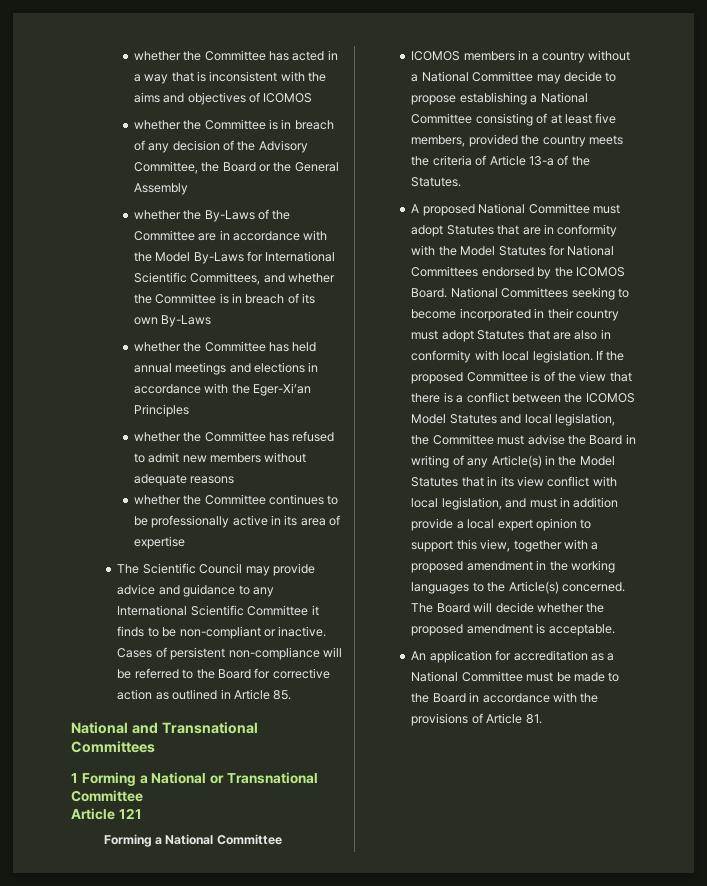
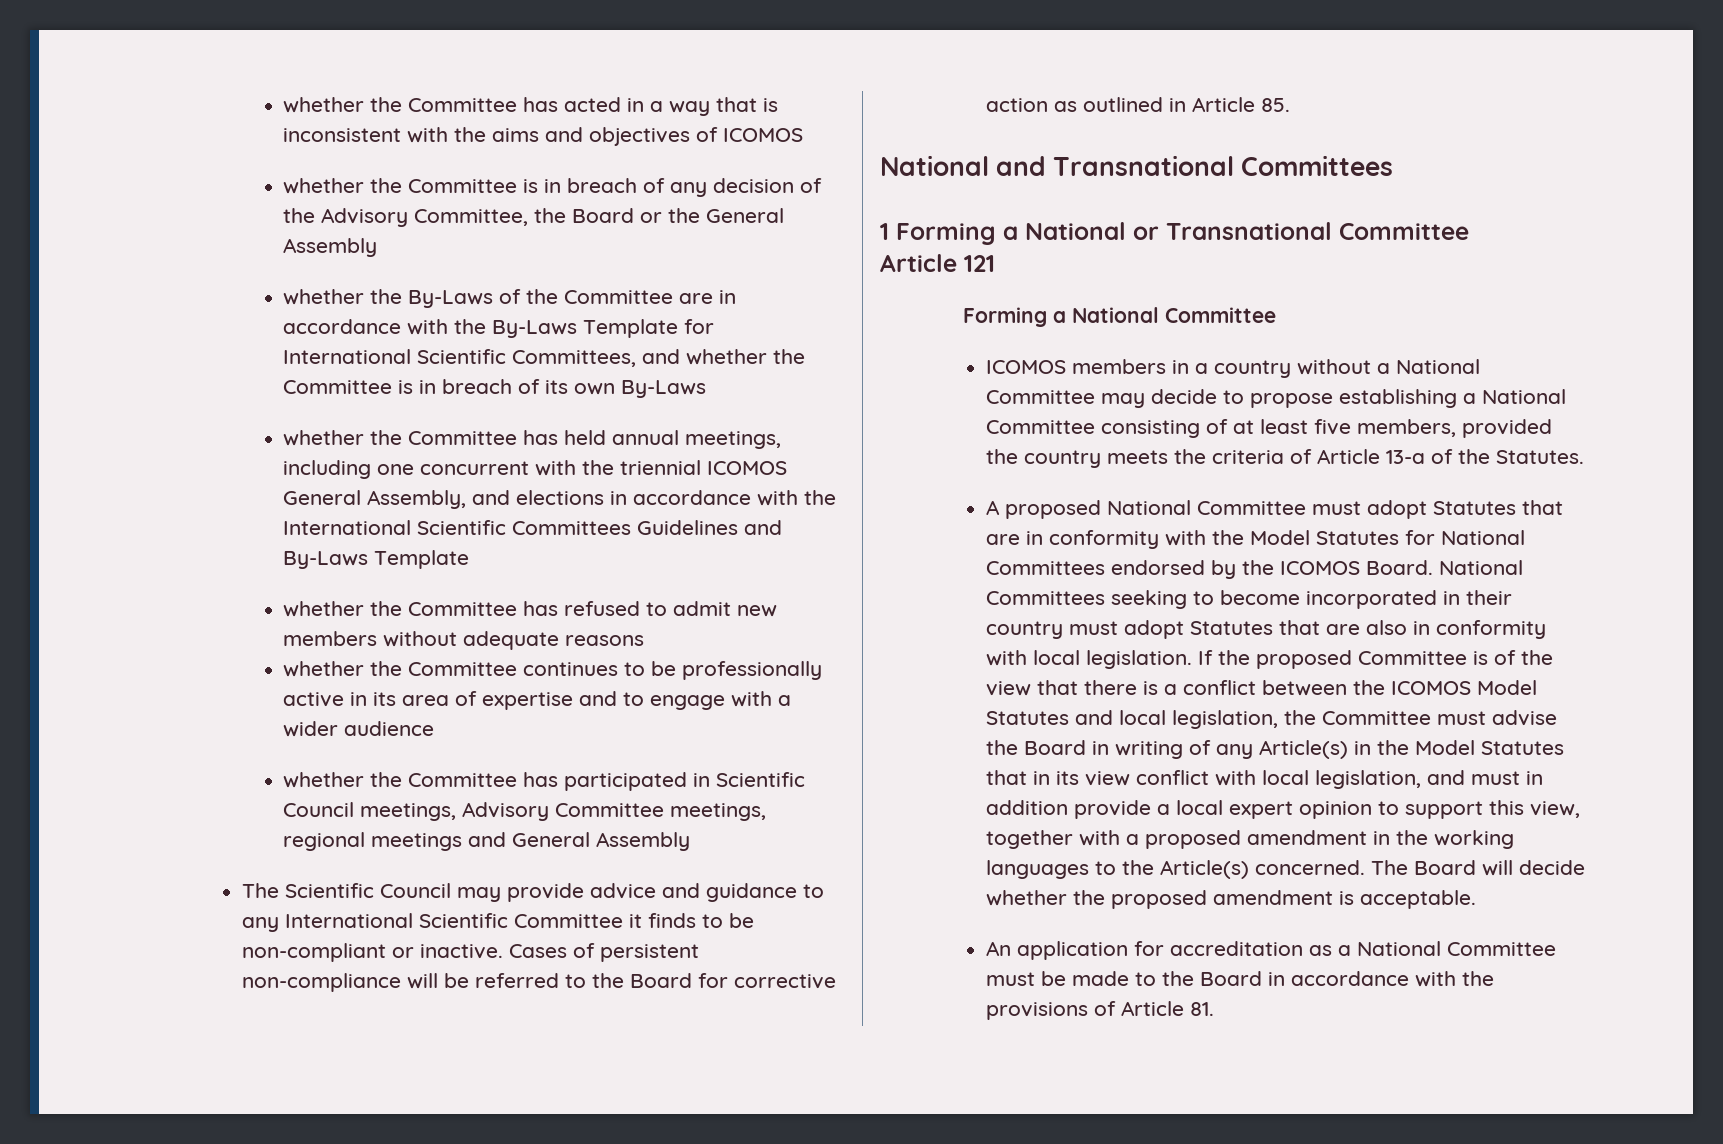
- whether the By-Laws of the Committee are in accordance with the Model By-Laws for International Scientific Committees, and whether the Committee is in breach of its own By-Laws
+ whether the By-Laws of the Committee are in accordance with the By-Laws Template for International Scientific Committees, and whether the Committee is in breach of its own By-Laws
- whether the Committee has held annual meetings and elections in accordance with the Eger-Xi’an Principles
+ whether the Committee has held annual meetings, including one concurrent with the triennial ICOMOS General Assembly, and elections in accordance with the International Scientific Committees Guidelines and By-Laws Template
- whether the Committee continues to be professionally active in its area of expertise
+ whether the Committee continues to be professionally active in its area of expertise and to engage with a wider audience
+ whether the Committee has participated in Scientific Council meetings, Advisory Committee meetings, regional meetings and General Assembly

